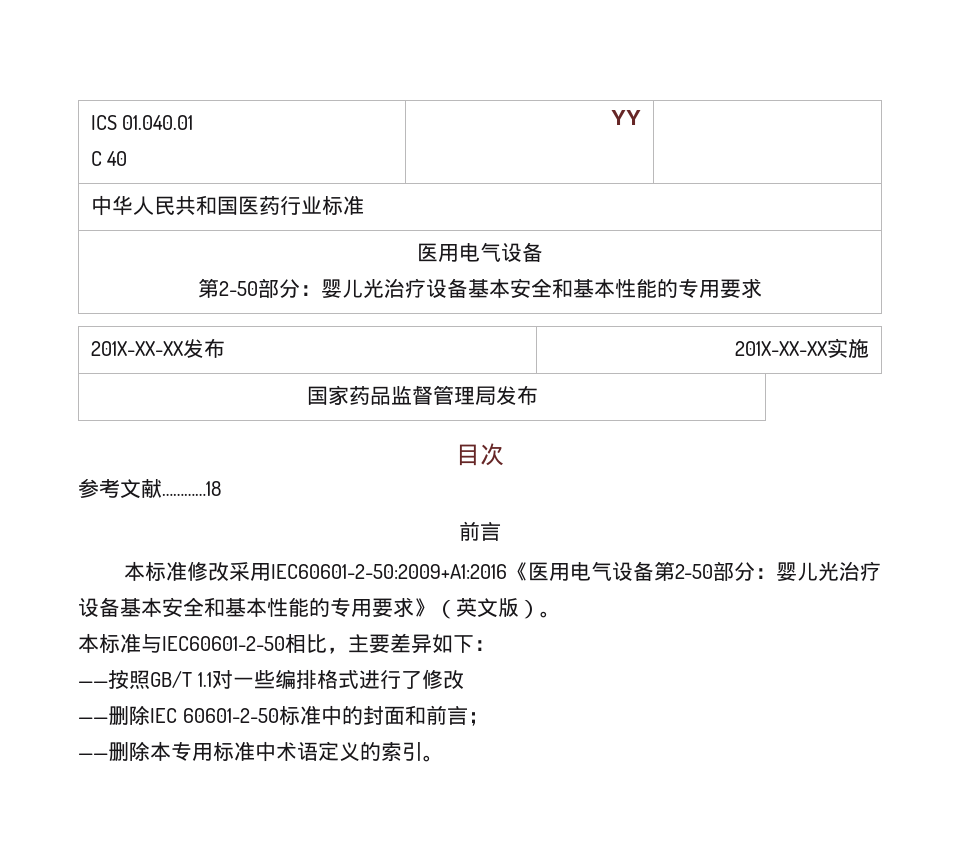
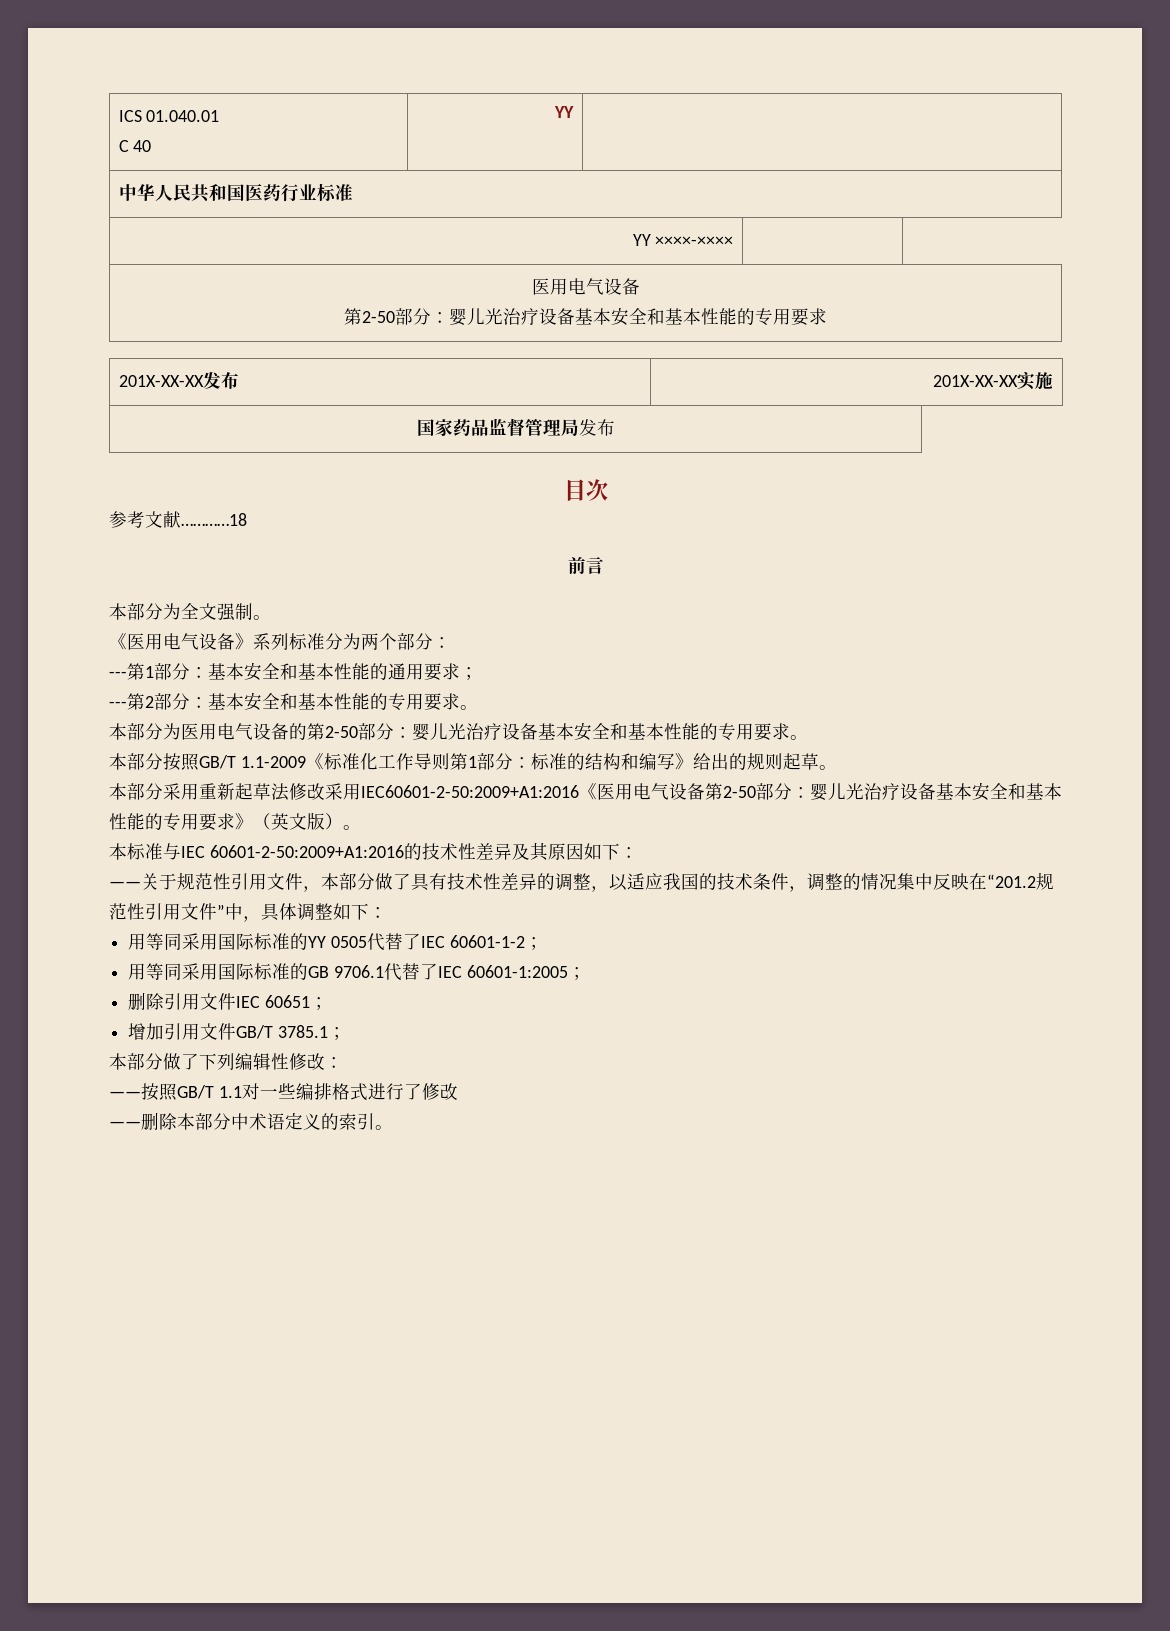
+ YY ××××-×××× |
- 本标准修改采用IEC60601-2-50:2009+A1:2016《医用电气设备第2-50部分：婴儿光治疗设备基本安全和基本性能的专用要求》（英文版）。
+ 本部分为全文强制。
+ 《医用电气设备》系列标准分为两个部分：
+ ---第1部分：基本安全和基本性能的通用要求；
+ ---第2部分：基本安全和基本性能的专用要求。
+ 本部分为医用电气设备的第2-50部分：婴儿光治疗设备基本安全和基本性能的专用要求。
+ 本部分按照GB/T 1.1-2009《标准化工作导则第1部分：标准的结构和编写》给出的规则起草。
+ 本部分采用重新起草法修改采用IEC60601-2-50:2009+A1:2016《医用电气设备第2-50部分：婴儿光治疗设备基本安全和基本性能的专用要求》（英文版）。
- 本标准与IEC60601-2-50相比，主要差异如下：
+ 本标准与IEC 60601-2-50:2009+A1:2016的技术性差异及其原因如下：
+ ——关于规范性引用文件，本部分做了具有技术性差异的调整，以适应我国的技术条件，调整的情况集中反映在“201.2规范性引用文件”中，具体调整如下：
+ 用等同采用国际标准的YY 0505代替了IEC 60601-1-2；
+ 用等同采用国际标准的GB 9706.1代替了IEC 60601-1:2005；
+ 删除引用文件IEC 60651；
+ 增加引用文件GB/T 3785.1；
+ 本部分做了下列编辑性修改：
- ——删除IEC 60601-2-50标准中的封面和前言；
- ——删除本专用标准中术语定义的索引。
+ ——删除本部分中术语定义的索引。

